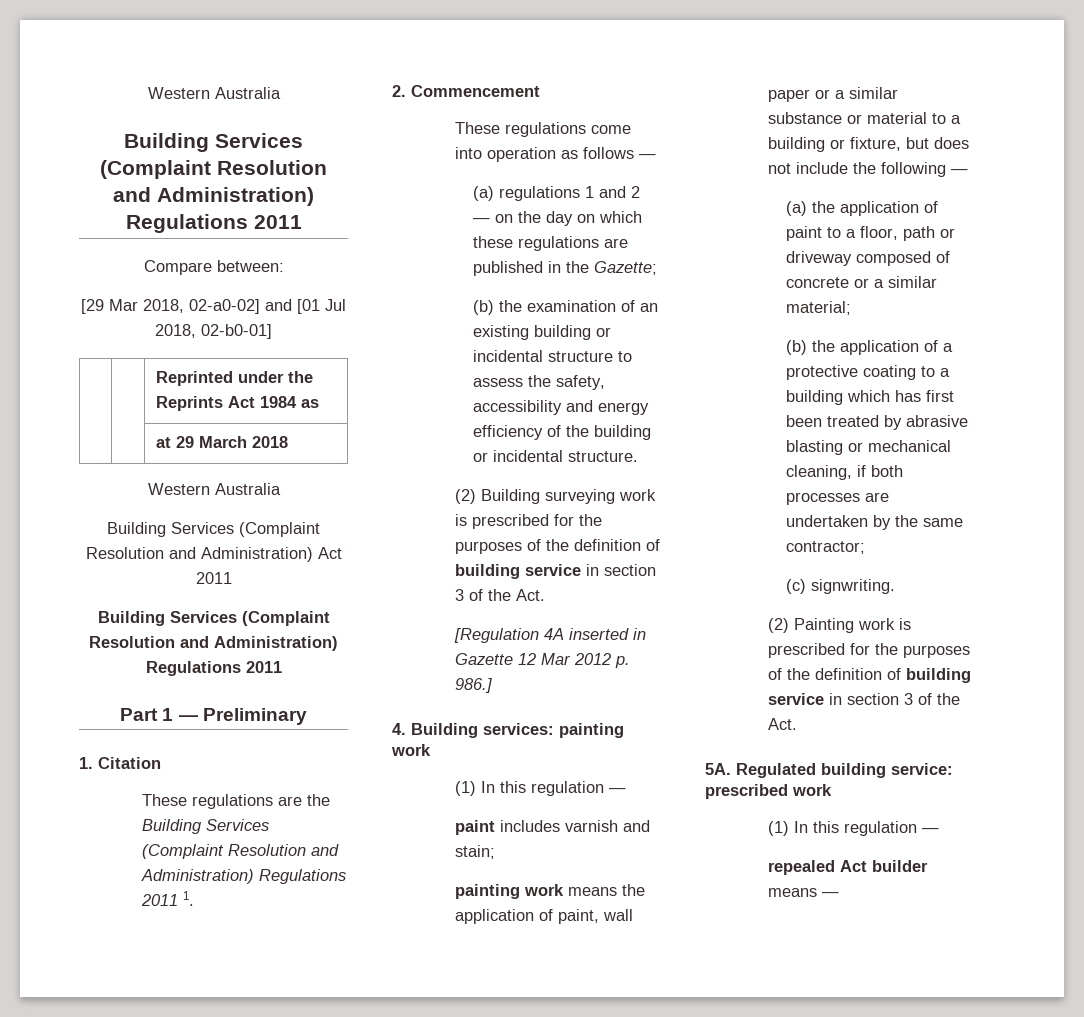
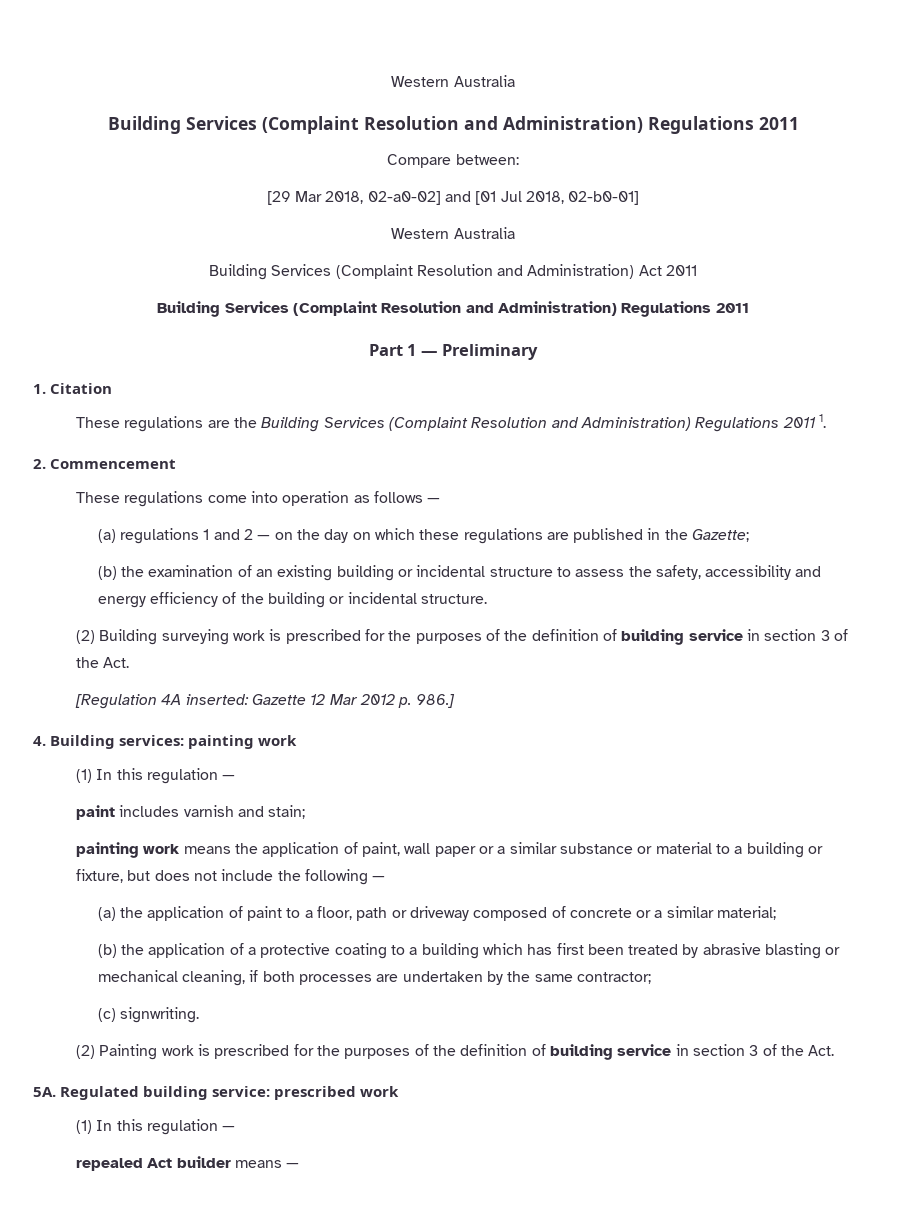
- | | Reprinted under the Reprints Act 1984 as
- | | at 29 March 2018
- [Regulation 4A inserted in Gazette 12 Mar 2012 p. 986.]
+ [Regulation 4A inserted: Gazette 12 Mar 2012 p. 986.]

